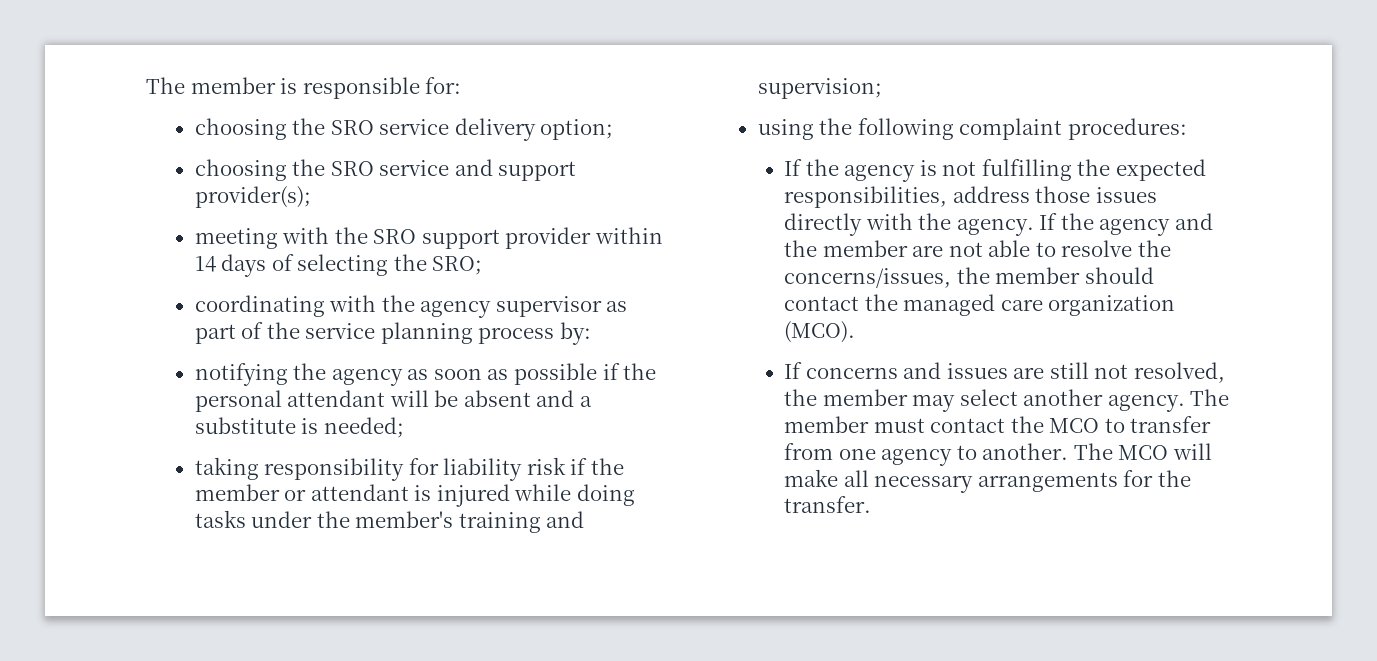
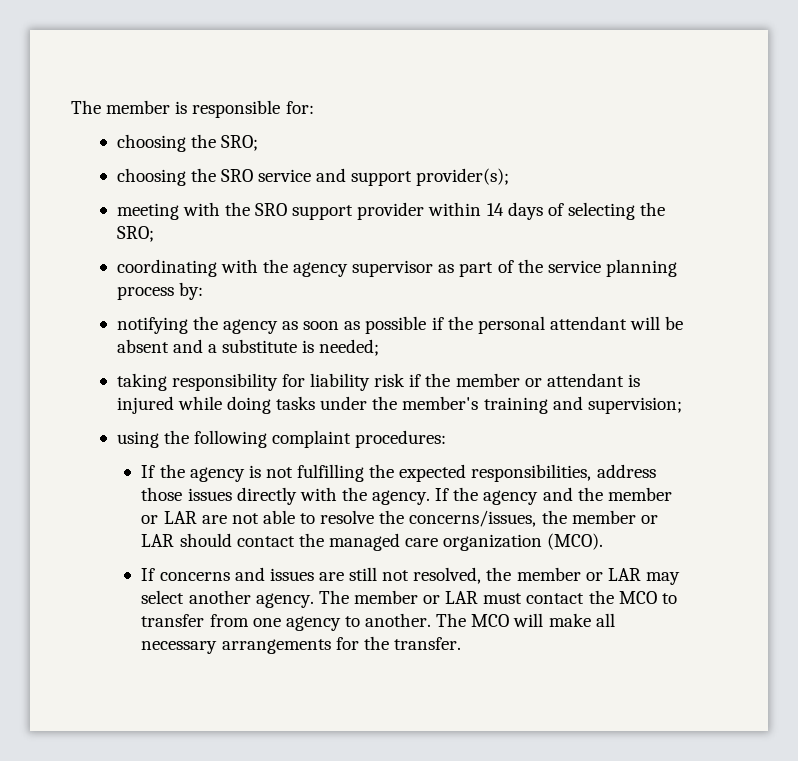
- choosing the SRO service delivery option;
+ choosing the SRO;
- If the agency and the member are not able to resolve the concerns/issues, the member should contact the managed care organization (MCO).
+ If the agency and the member or LAR are not able to resolve the concerns/issues, the member or LAR should contact the managed care organization (MCO).
- If concerns and issues are still not resolved, the member may select another agency.
+ If concerns and issues are still not resolved, the member or LAR may select another agency.
- The member must contact the MCO to transfer from one agency to another.
+ The member or LAR must contact the MCO to transfer from one agency to another.

